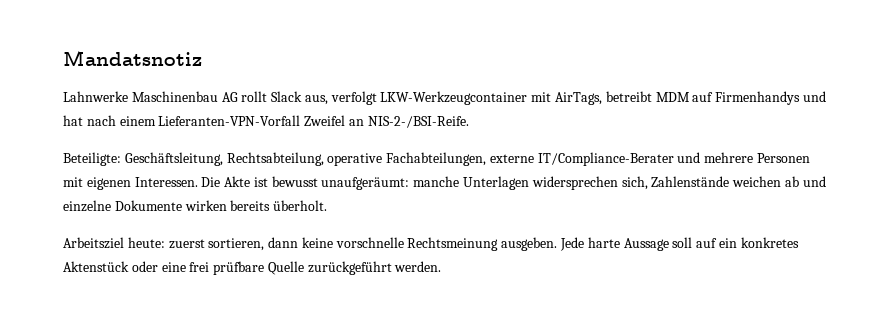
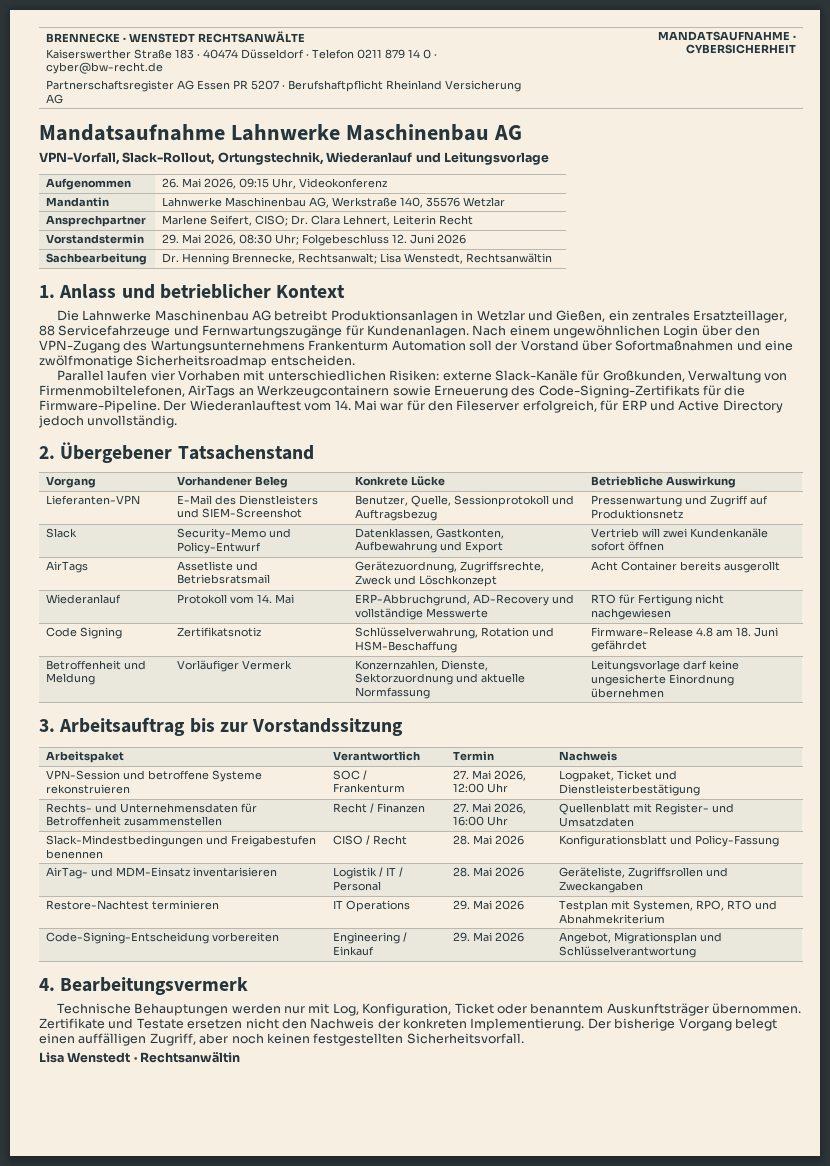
- Mandatsnotiz
- Lahnwerke Maschinenbau AG rollt Slack aus, verfolgt LKW-Werkzeugcontainer mit AirTags, betreibt MDM auf Firmenhandys und hat nach einem Lieferanten-VPN-Vorfall Zweifel an NIS-2-/BSI-Reife.
- Beteiligte: Geschäftsleitung, Rechtsabteilung, operative Fachabteilungen, externe IT/Compliance-Berater und mehrere Personen mit eigenen Interessen. Die Akte ist bewusst unaufgeräumt: manche Unterlagen widersprechen sich, Zahlenstände weichen ab und einzelne Dokumente wirken bereits überholt.
- Arbeitsziel heute: zuerst sortieren, dann keine vorschnelle Rechtsmeinung ausgeben. Jede harte Aussage soll auf ein konkretes Aktenstück oder eine frei prüfbare Quelle zurückgeführt werden.
+ BRENNECKE · WENSTEDT RECHTSANWÄLTE
+ Kaiserswerther Straße 183 · 40474 Düsseldorf · Telefon 0211 879 14 0 · cyber@bw-recht.de
+ Partnerschaftsregister AG Essen PR 5207 · Berufshaftpflicht Rheinland Versicherung AG | MANDATSAUFNAHME · CYBERSICHERHEIT
+ Mandatsaufnahme Lahnwerke Maschinenbau AG
+ VPN-Vorfall, Slack-Rollout, Ortungstechnik, Wiederanlauf und Leitungsvorlage
+ Aufgenommen | 26. Mai 2026, 09:15 Uhr, Videokonferenz
+ Mandantin | Lahnwerke Maschinenbau AG, Werkstraße 140, 35576 Wetzlar
+ Ansprechpartner | Marlene Seifert, CISO; Dr. Clara Lehnert, Leiterin Recht
+ Vorstandstermin | 29. Mai 2026, 08:30 Uhr; Folgebeschluss 12. Juni 2026
+ Sachbearbeitung | Dr. Henning Brennecke, Rechtsanwalt; Lisa Wenstedt, Rechtsanwältin
+ 1. Anlass und betrieblicher Kontext
+ Die Lahnwerke Maschinenbau AG betreibt Produktionsanlagen in Wetzlar und Gießen, ein zentrales Ersatzteillager, 88 Servicefahrzeuge und Fernwartungszugänge für Kundenanlagen. Nach einem ungewöhnlichen Login über den VPN-Zugang des Wartungsunternehmens Frankenturm Automation soll der Vorstand über Sofortmaßnahmen und eine zwölfmonatige Sicherheitsroadmap entscheiden.
+ Parallel laufen vier Vorhaben mit unterschiedlichen Risiken: externe Slack-Kanäle für Großkunden, Verwaltung von Firmenmobiltelefonen, AirTags an Werkzeugcontainern sowie Erneuerung des Code-Signing-Zertifikats für die Firmware-Pipeline. Der Wiederanlauftest vom 14. Mai war für den Fileserver erfolgreich, für ERP und Active Directory jedoch unvollständig.
+ 2. Übergebener Tatsachenstand
+ Vorgang | Vorhandener Beleg | Konkrete Lücke | Betriebliche Auswirkung
+ Lieferanten-VPN | E-Mail des Dienstleisters und SIEM-Screenshot | Benutzer, Quelle, Sessionprotokoll und Auftragsbezug | Pressenwartung und Zugriff auf Produktionsnetz
+ Slack | Security-Memo und Policy-Entwurf | Datenklassen, Gastkonten, Aufbewahrung und Export | Vertrieb will zwei Kundenkanäle sofort öffnen
+ AirTags | Assetliste und Betriebsratsmail | Gerätezuordnung, Zugriffsrechte, Zweck und Löschkonzept | Acht Container bereits ausgerollt
+ Wiederanlauf | Protokoll vom 14. Mai | ERP-Abbruchgrund, AD-Recovery und vollständige Messwerte | RTO für Fertigung nicht nachgewiesen
+ Code Signing | Zertifikatsnotiz | Schlüsselverwahrung, Rotation und HSM-Beschaffung | Firmware-Release 4.8 am 18. Juni gefährdet
+ Betroffenheit und Meldung | Vorläufiger Vermerk | Konzernzahlen, Dienste, Sektorzuordnung und aktuelle Normfassung | Leitungsvorlage darf keine ungesicherte Einordnung übernehmen
+ 3. Arbeitsauftrag bis zur Vorstandssitzung
+ Arbeitspaket | Verantwortlich | Termin | Nachweis
+ VPN-Session und betroffene Systeme rekonstruieren | SOC / Frankenturm | 27. Mai 2026, 12:00 Uhr | Logpaket, Ticket und Dienstleisterbestätigung
+ Rechts- und Unternehmensdaten für Betroffenheit zusammenstellen | Recht / Finanzen | 27. Mai 2026, 16:00 Uhr | Quellenblatt mit Register- und Umsatzdaten
+ Slack-Mindestbedingungen und Freigabestufen benennen | CISO / Recht | 28. Mai 2026 | Konfigurationsblatt und Policy-Fassung
+ AirTag- und MDM-Einsatz inventarisieren | Logistik / IT / Personal | 28. Mai 2026 | Geräteliste, Zugriffsrollen und Zweckangaben
+ Restore-Nachtest terminieren | IT Operations | 29. Mai 2026 | Testplan mit Systemen, RPO, RTO und Abnahmekriterium
+ Code-Signing-Entscheidung vorbereiten | Engineering / Einkauf | 29. Mai 2026 | Angebot, Migrationsplan und Schlüsselverantwortung
+ 4. Bearbeitungsvermerk
+ Technische Behauptungen werden nur mit Log, Konfiguration, Ticket oder benanntem Auskunftsträger übernommen. Zertifikate und Testate ersetzen nicht den Nachweis der konkreten Implementierung. Der bisherige Vorgang belegt einen auffälligen Zugriff, aber noch keinen festgestellten Sicherheitsvorfall.
+ Lisa Wenstedt · Rechtsanwältin

